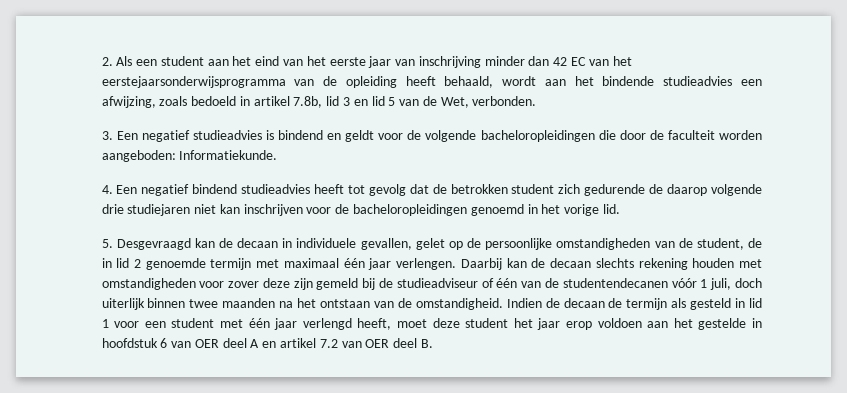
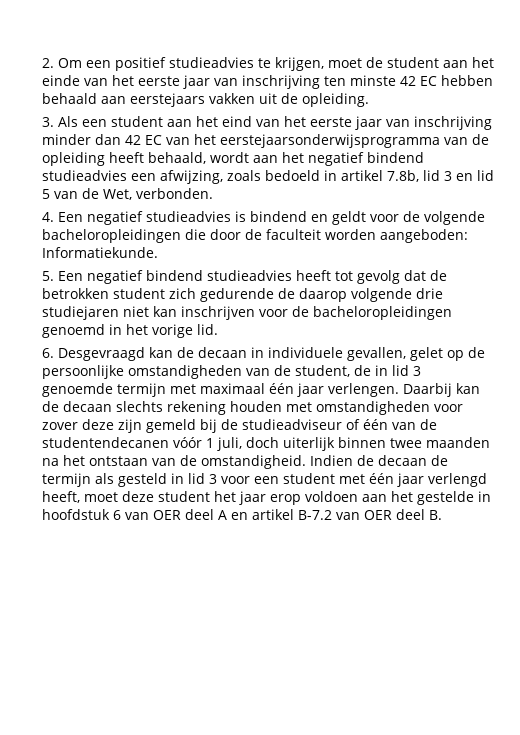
- 2. Als een student aan het eind van het eerste jaar van inschrijving minder dan 42 EC van het eerstejaarsonderwijsprogramma van de opleiding heeft behaald, wordt aan het bindende studieadvies een afwijzing, zoals bedoeld in artikel 7.8b, lid 3 en lid 5 van de Wet, verbonden.
+ 2. Om een positief studieadvies te krijgen, moet de student aan het einde van het eerste jaar van inschrijving ten minste 42 EC hebben behaald aan eerstejaars vakken uit de opleiding.
+ 3. Als een student aan het eind van het eerste jaar van inschrijving minder dan 42 EC van het eerstejaarsonderwijsprogramma van de opleiding heeft behaald, wordt aan het negatief bindend studieadvies een afwijzing, zoals bedoeld in artikel 7.8b, lid 3 en lid 5 van de Wet, verbonden.
- 3. Een negatief studieadvies is bindend en geldt voor de volgende bacheloropleidingen die door de faculteit worden aangeboden: Informatiekunde.
+ 4. Een negatief studieadvies is bindend en geldt voor de volgende bacheloropleidingen die door de faculteit worden aangeboden: Informatiekunde.
- 4. Een negatief bindend studieadvies heeft tot gevolg dat de betrokken student zich gedurende de daarop volgende drie studiejaren niet kan inschrijven voor de bacheloropleidingen genoemd in het vorige lid.
+ 5. Een negatief bindend studieadvies heeft tot gevolg dat de betrokken student zich gedurende de daarop volgende drie studiejaren niet kan inschrijven voor de bacheloropleidingen genoemd in het vorige lid.
- 5. Desgevraagd kan de decaan in individuele gevallen, gelet op de persoonlijke omstandigheden van de student, de in lid 2 genoemde termijn met maximaal één jaar verlengen.
+ 6. Desgevraagd kan de decaan in individuele gevallen, gelet op de persoonlijke omstandigheden van de student, de in lid 3 genoemde termijn met maximaal één jaar verlengen.
- Indien de decaan de termijn als gesteld in lid 1 voor een student met één jaar verlengd heeft, moet deze student het jaar erop voldoen aan het gestelde in hoofdstuk 6 van OER deel A en artikel 7.2 van OER deel B.
+ Indien de decaan de termijn als gesteld in lid 3 voor een student met één jaar verlengd heeft, moet deze student het jaar erop voldoen aan het gestelde in hoofdstuk 6 van OER deel A en artikel B-7.2 van OER deel B.

